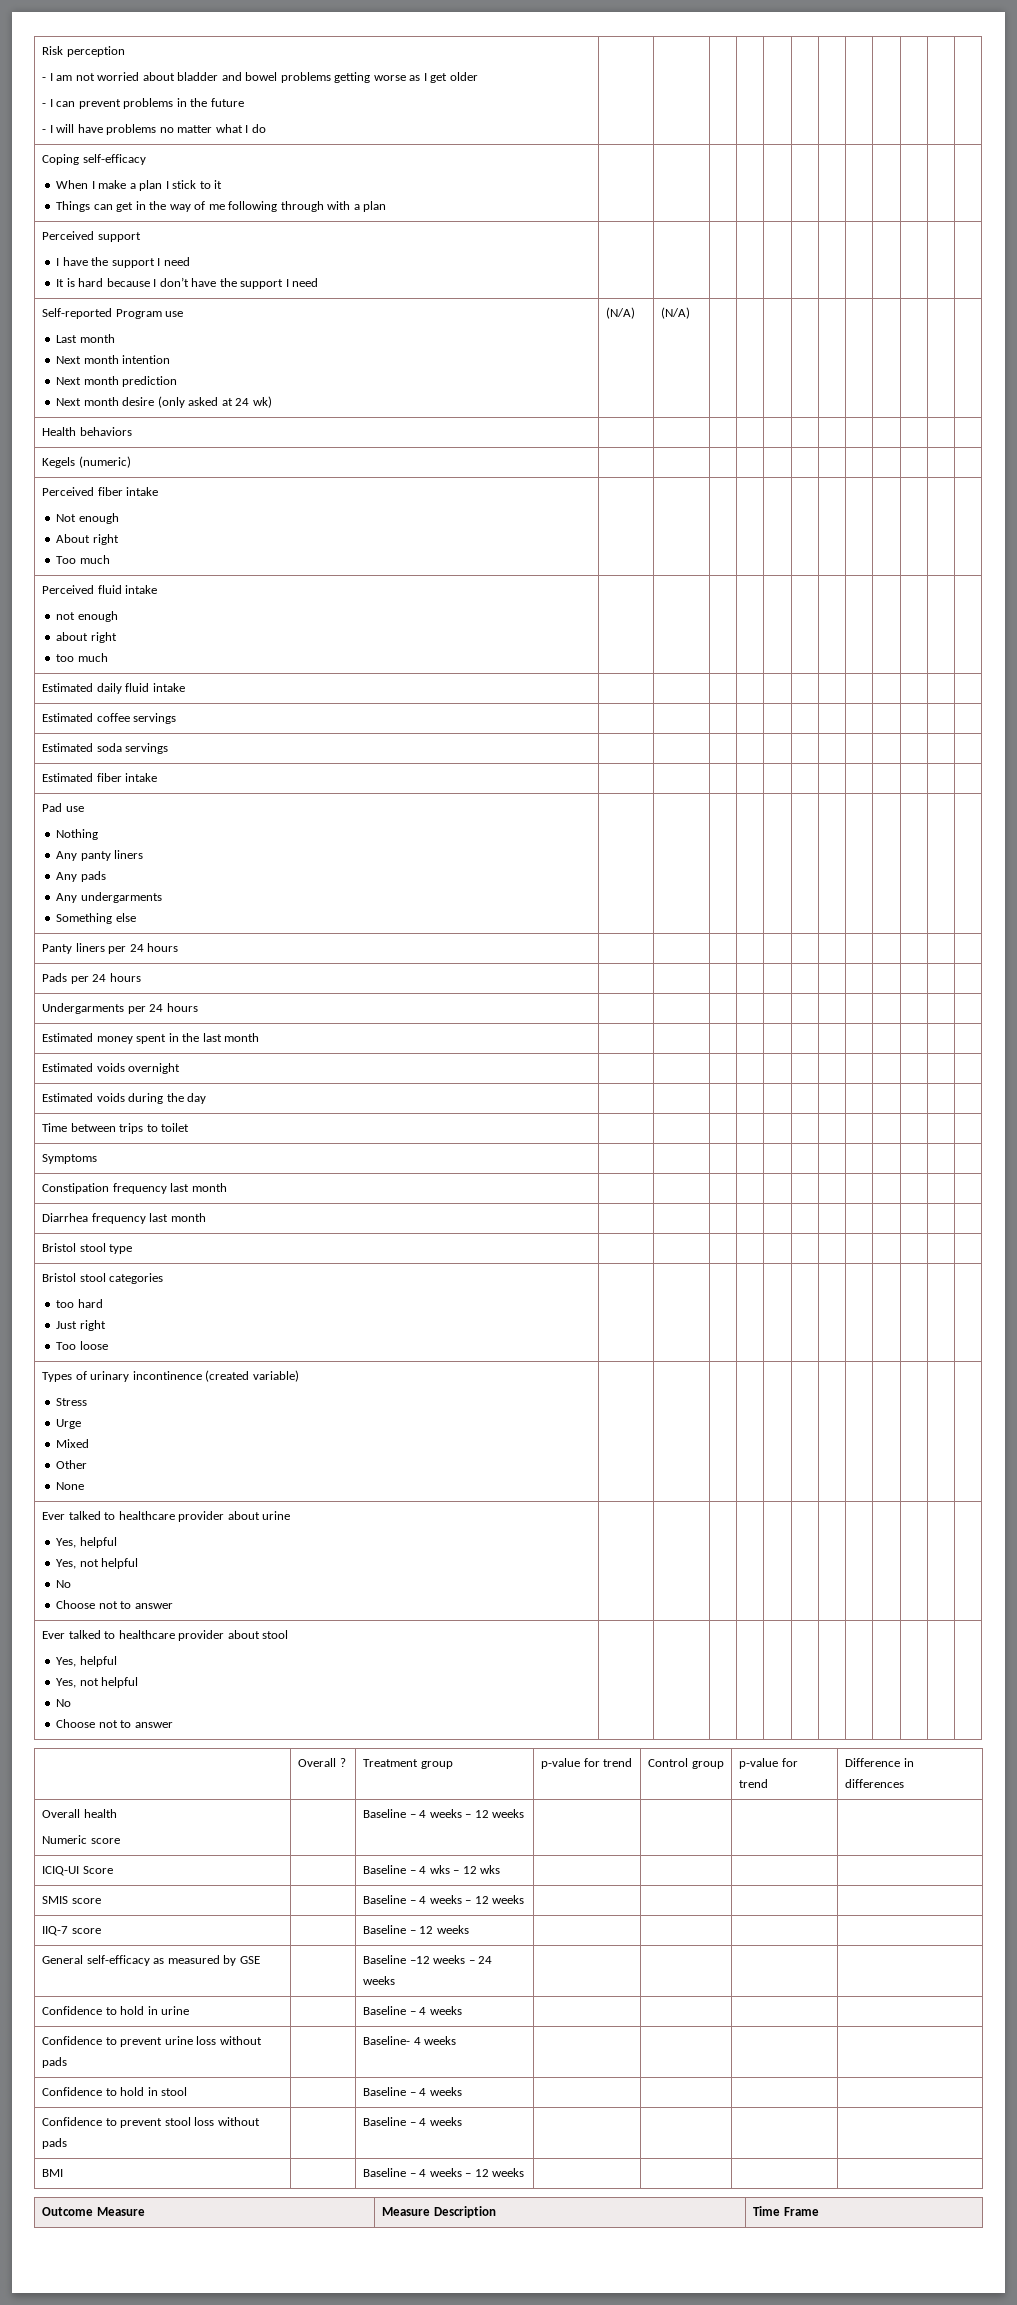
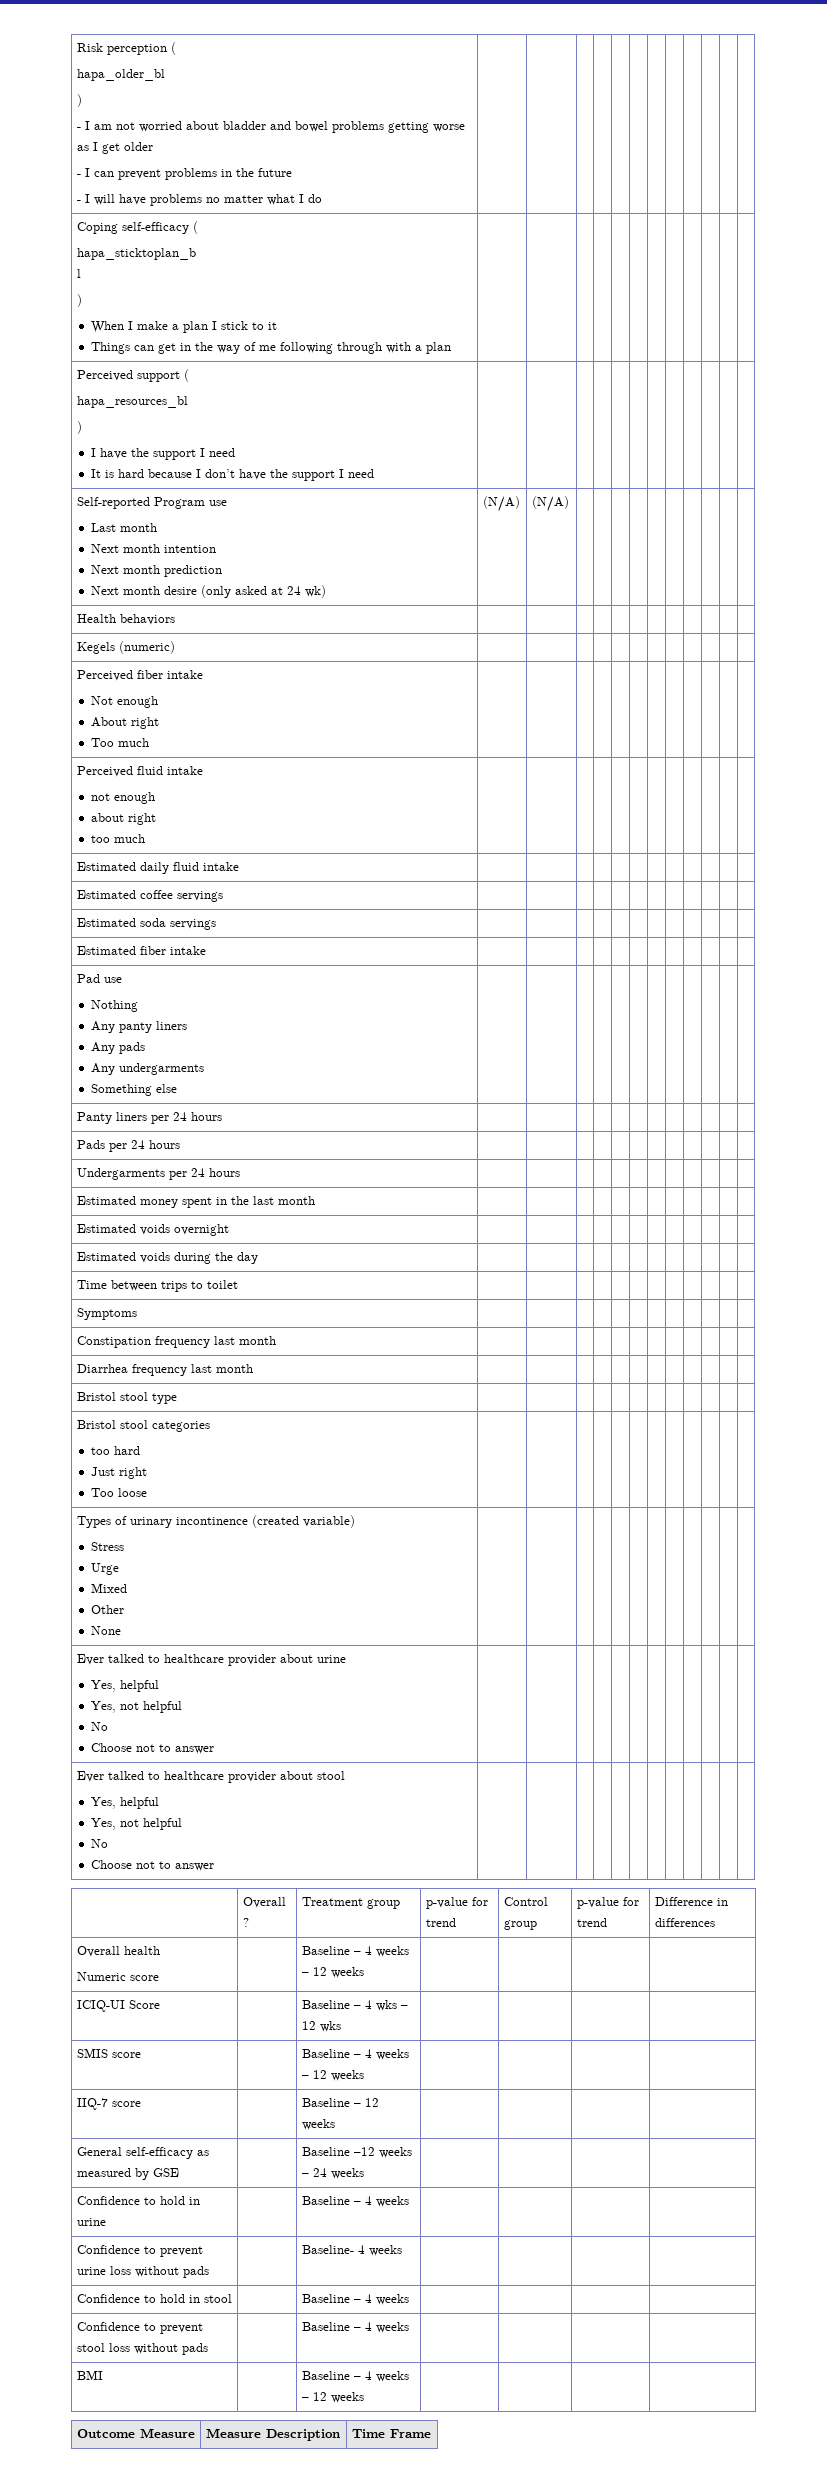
- Risk perception
+ Risk perception (
+ hapa_older_bl
+ )
- Coping self-efficacy
+ Coping self-efficacy (
+ hapa_sticktoplan_b
+ l
+ )
- Perceived support
+ Perceived support (
+ hapa_resources_bl
+ )

